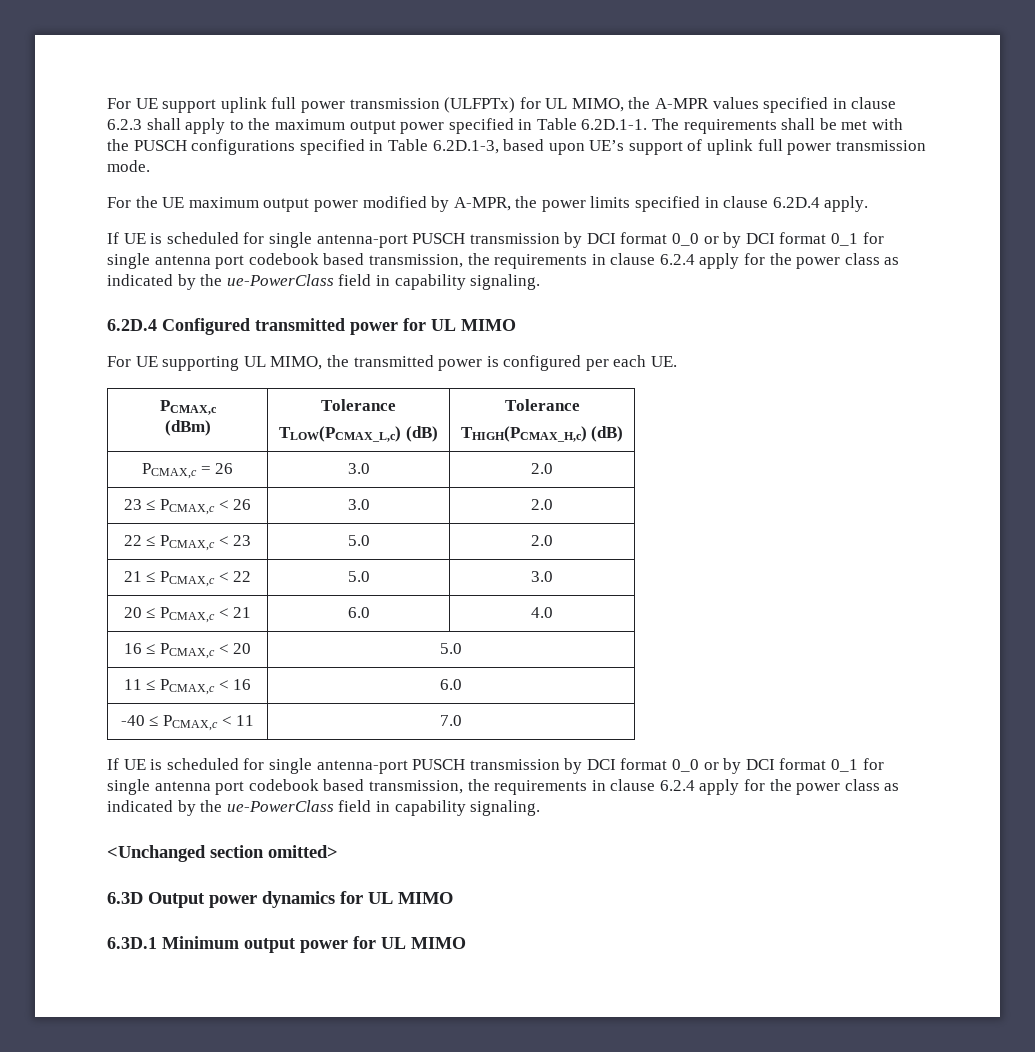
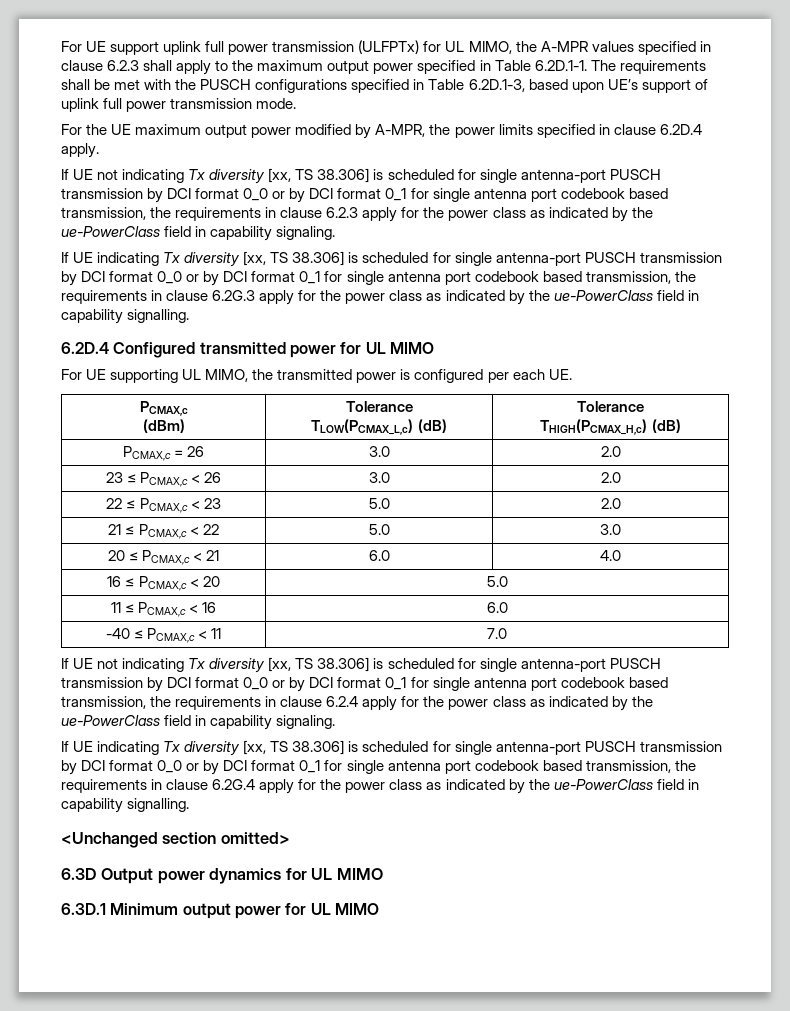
  For the UE maximum output power modified by A-MPR, the power limits specified in clause 6.2D.4 apply.
- If UE is scheduled for single antenna-port PUSCH transmission by DCI format 0_0 or by DCI format 0_1 for single antenna port codebook based transmission, the requirements in clause 6.2.4 apply for the power class as indicated by the ue-PowerClass field in capability signaling.
+ If UE not indicating Tx diversity [xx, TS 38.306] is scheduled for single antenna-port PUSCH transmission by DCI format 0_0 or by DCI format 0_1 for single antenna port codebook based transmission, the requirements in clause 6.2.3 apply for the power class as indicated by the ue-PowerClass field in capability signaling.
+ If UE indicating Tx diversity [xx, TS 38.306] is scheduled for single antenna-port PUSCH transmission by DCI format 0_0 or by DCI format 0_1 for single antenna port codebook based transmission, the requirements in clause 6.2G.3 apply for the power class as indicated by the ue-PowerClass field in capability signalling.
  -40 ≤ PCMAX,c < 11 | 7.0
- If UE is scheduled for single antenna-port PUSCH transmission by DCI format 0_0 or by DCI format 0_1 for single antenna port codebook based transmission, the requirements in clause 6.2.4 apply for the power class as indicated by the ue-PowerClass field in capability signaling.
+ If UE not indicating Tx diversity [xx, TS 38.306] is scheduled for single antenna-port PUSCH transmission by DCI format 0_0 or by DCI format 0_1 for single antenna port codebook based transmission, the requirements in clause 6.2.4 apply for the power class as indicated by the ue-PowerClass field in capability signaling.
+ If UE indicating Tx diversity [xx, TS 38.306] is scheduled for single antenna-port PUSCH transmission by DCI format 0_0 or by DCI format 0_1 for single antenna port codebook based transmission, the requirements in clause 6.2G.4 apply for the power class as indicated by the ue-PowerClass field in capability signalling.

